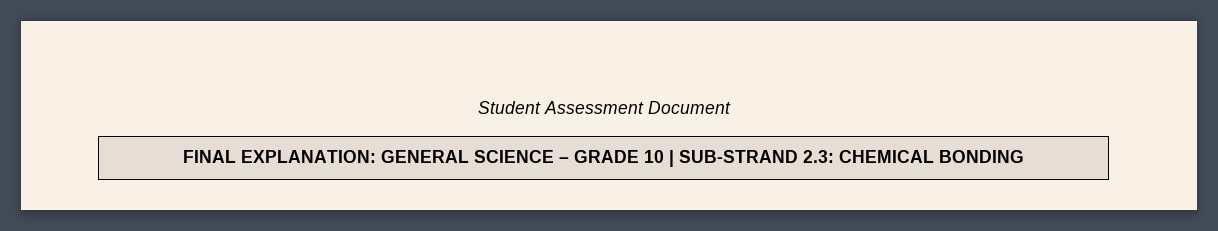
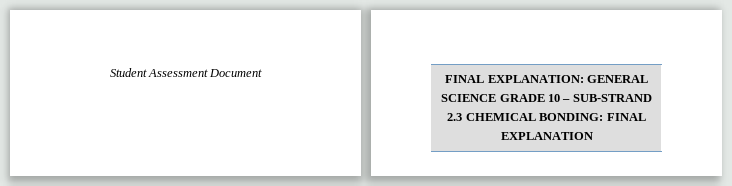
- FINAL EXPLANATION: GENERAL SCIENCE – GRADE 10 | SUB-STRAND 2.3: CHEMICAL BONDING
+ FINAL EXPLANATION: GENERAL SCIENCE GRADE 10 – SUB-STRAND 2.3 CHEMICAL BONDING: FINAL EXPLANATION

